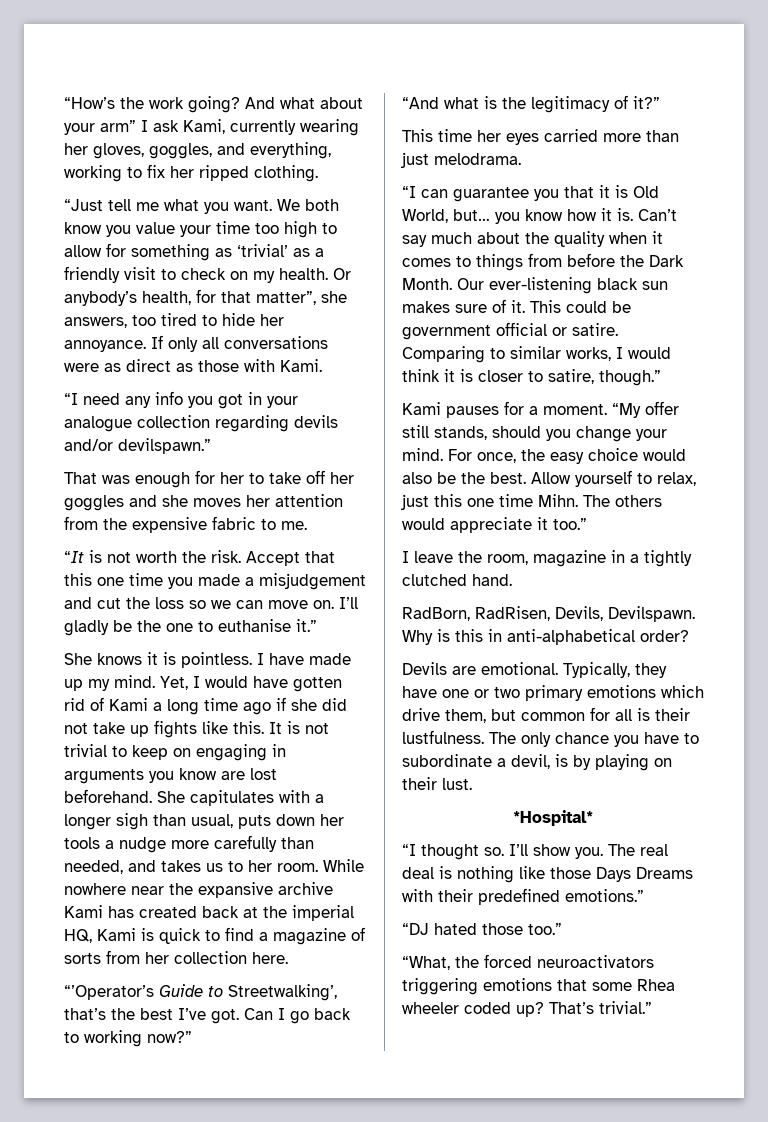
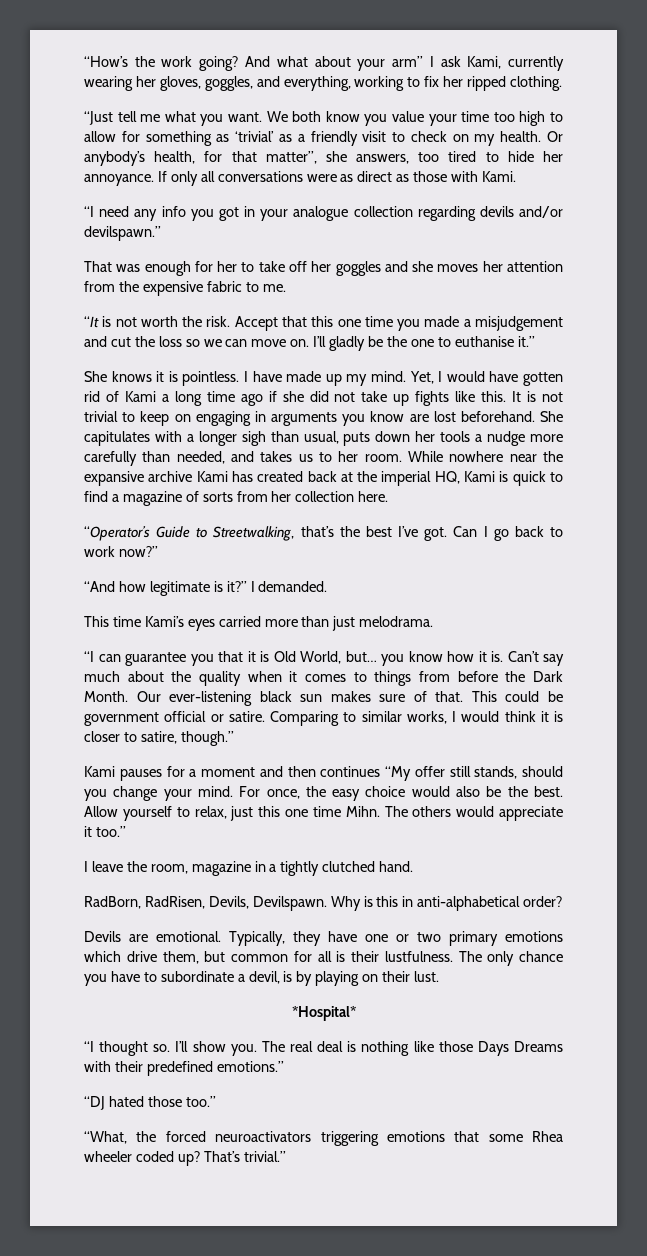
- “’Operator’s Guide to Streetwalking’, that’s the best I’ve got.
+ “Operator’s Guide to Streetwalking, that’s the best I’ve got.
- Can I go back to working now?”
+ Can I go back to work now?”
- “And what is the legitimacy of it?”
+ “And how legitimate is it?” I demanded.
- This time her eyes carried more than just melodrama.
+ This time Kami’s eyes carried more than just melodrama.
- Our ever-listening black sun makes sure of it.
+ Our ever-listening black sun makes sure of that.
- Kami pauses for a moment. “My offer still stands, should you change your mind.
+ Kami pauses for a moment and then continues “My offer still stands, should you change your mind.

